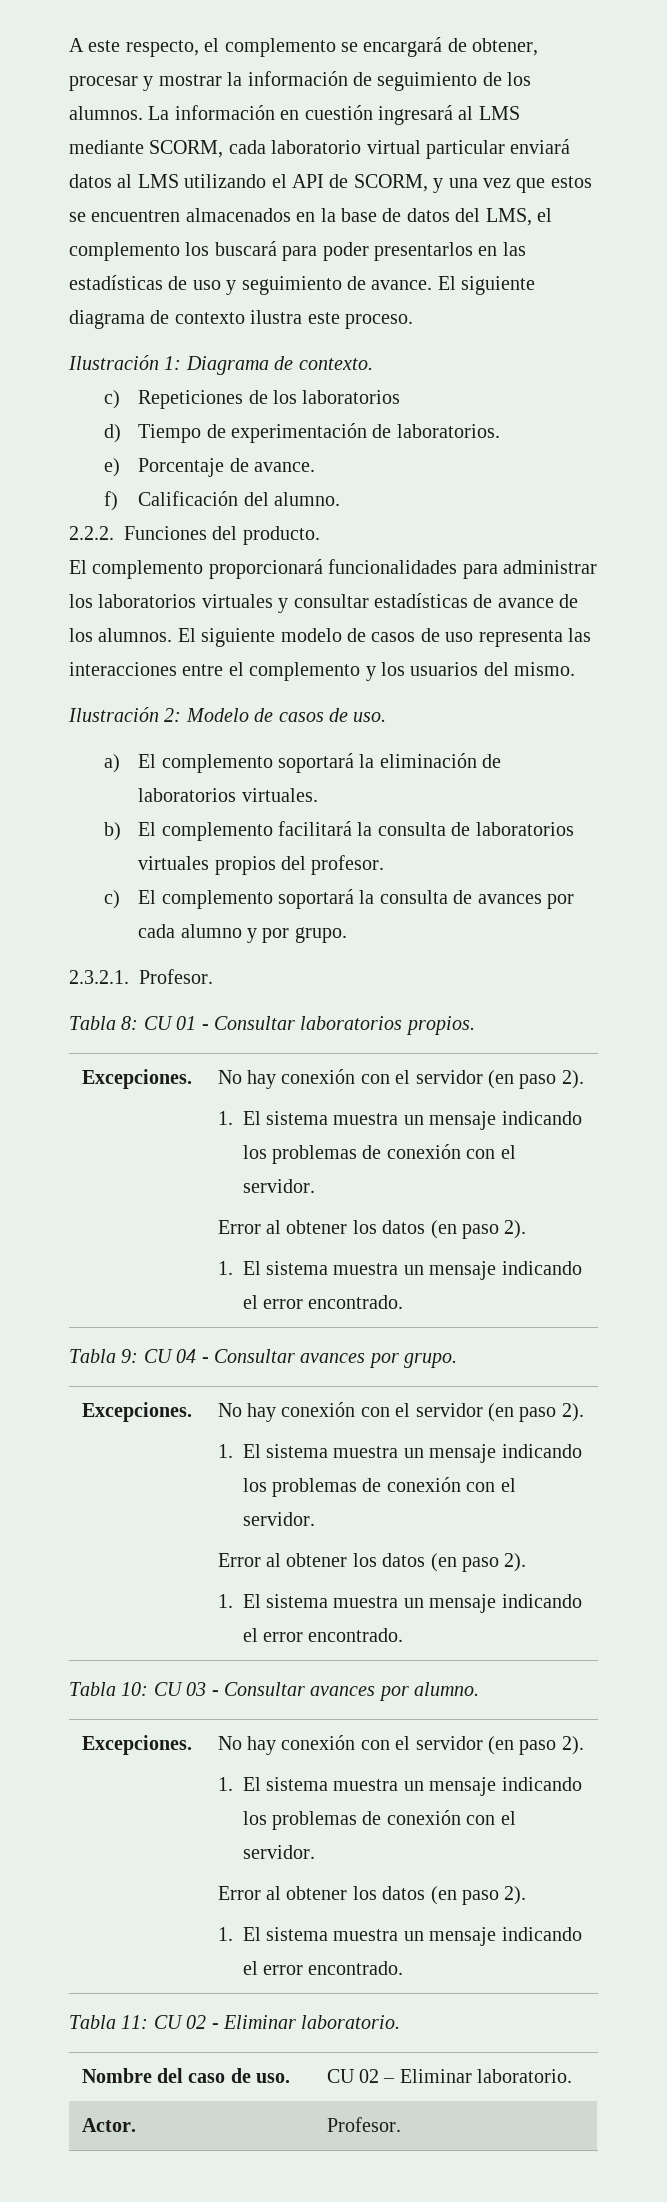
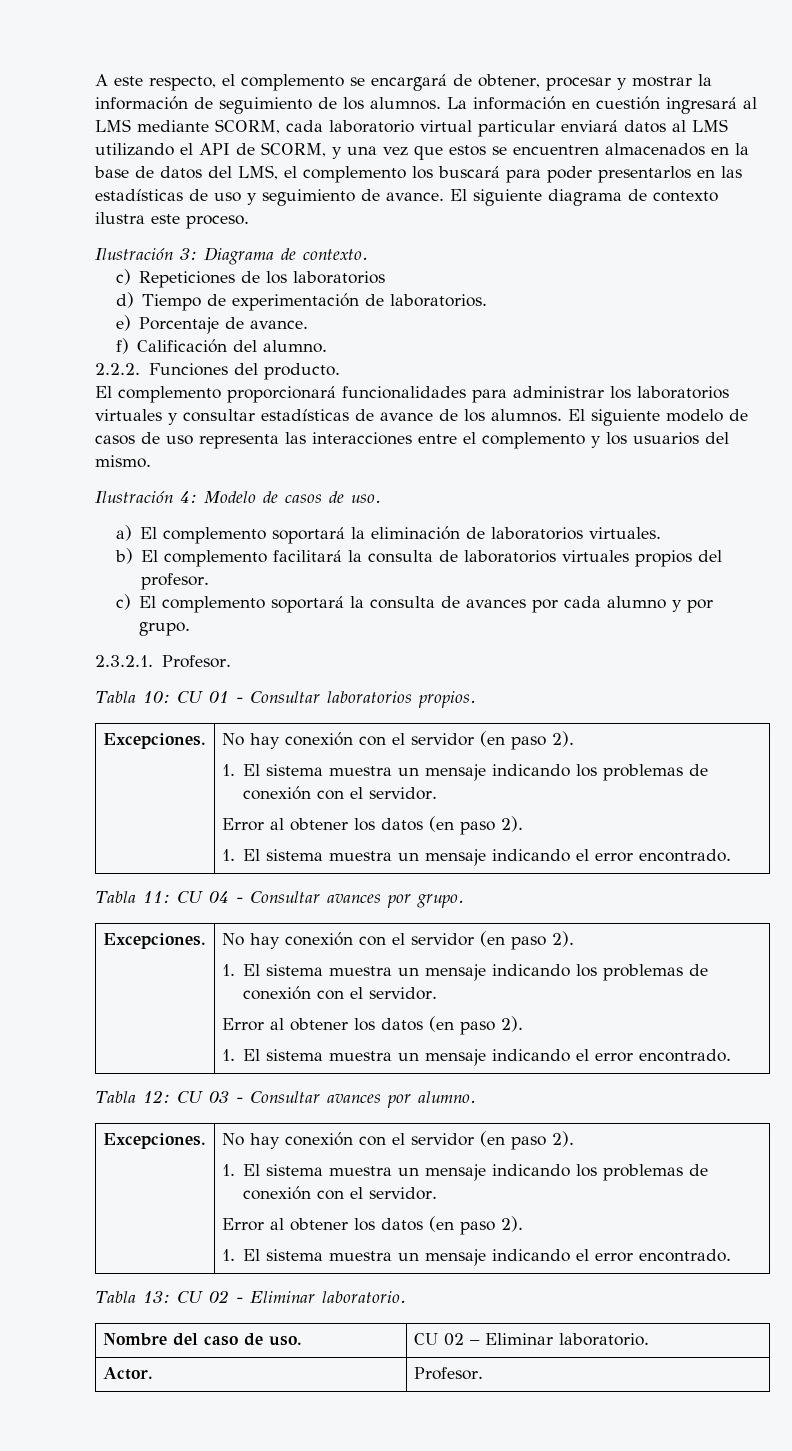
- Ilustración 1: Diagrama de contexto.
+ Ilustración 3: Diagrama de contexto.
- Ilustración 2: Modelo de casos de uso.
+ Ilustración 4: Modelo de casos de uso.
- Tabla 8: CU 01 - Consultar laboratorios propios.
+ Tabla 10: CU 01 - Consultar laboratorios propios.
- Tabla 9: CU 04 - Consultar avances por grupo.
+ Tabla 11: CU 04 - Consultar avances por grupo.
- Tabla 10: CU 03 - Consultar avances por alumno.
+ Tabla 12: CU 03 - Consultar avances por alumno.
- Tabla 11: CU 02 - Eliminar laboratorio.
+ Tabla 13: CU 02 - Eliminar laboratorio.

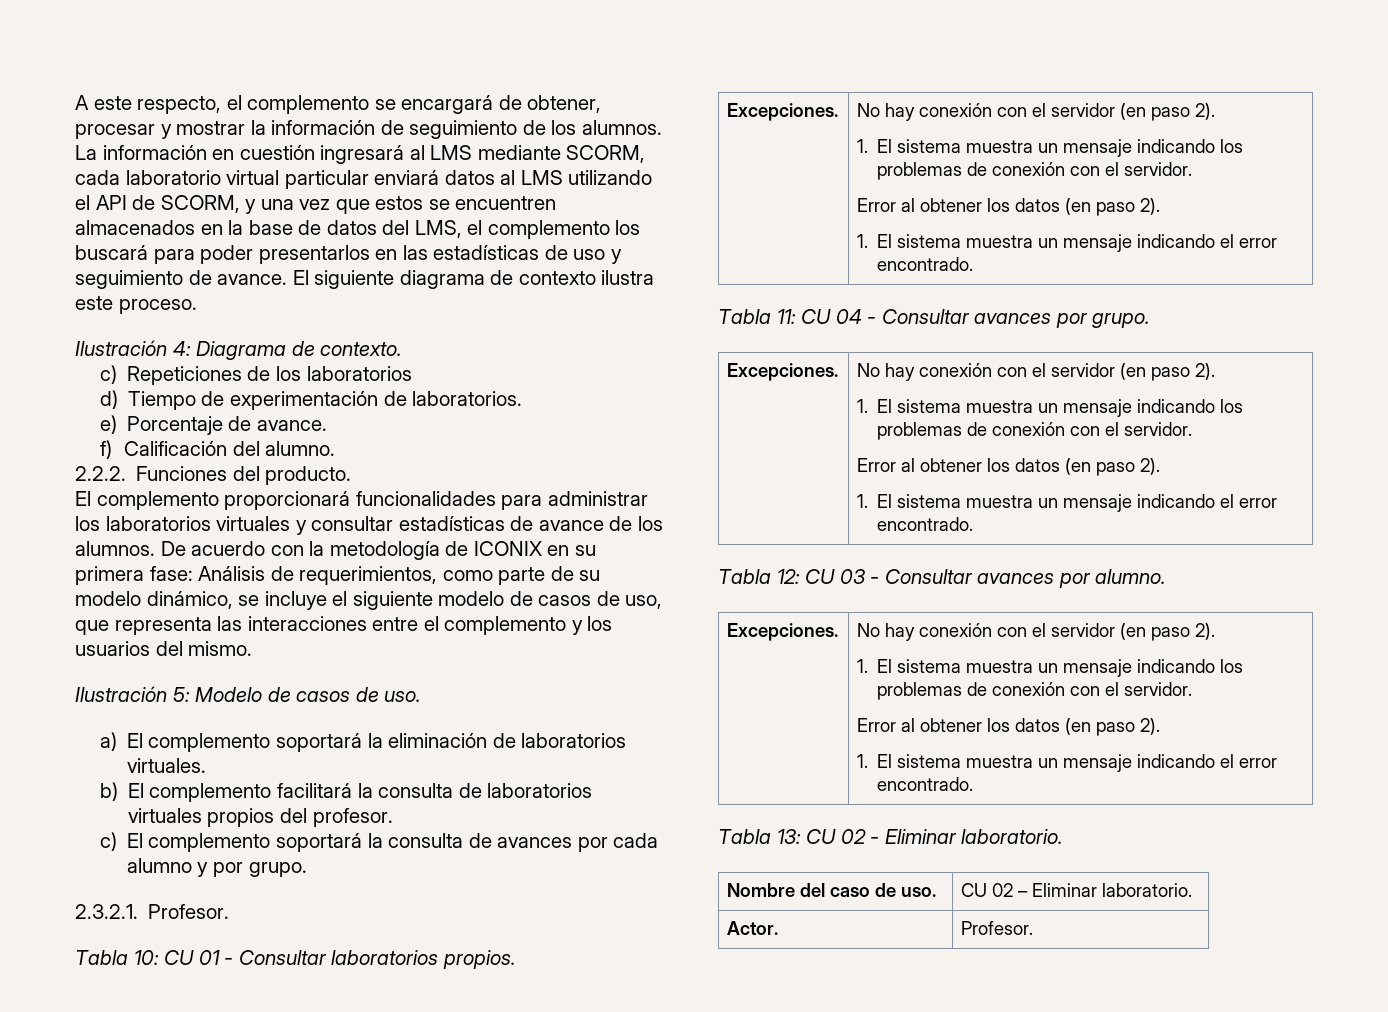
- Ilustración 3: Diagrama de contexto.
+ Ilustración 4: Diagrama de contexto.
- El siguiente modelo de casos de uso representa las interacciones entre el complemento y los usuarios del mismo.
+ De acuerdo con la metodología de ICONIX en su primera fase: Análisis de requerimientos, como parte de su modelo dinámico, se incluye el siguiente modelo de casos de uso, que representa las interacciones entre el complemento y los usuarios del mismo.
- Ilustración 4: Modelo de casos de uso.
+ Ilustración 5: Modelo de casos de uso.

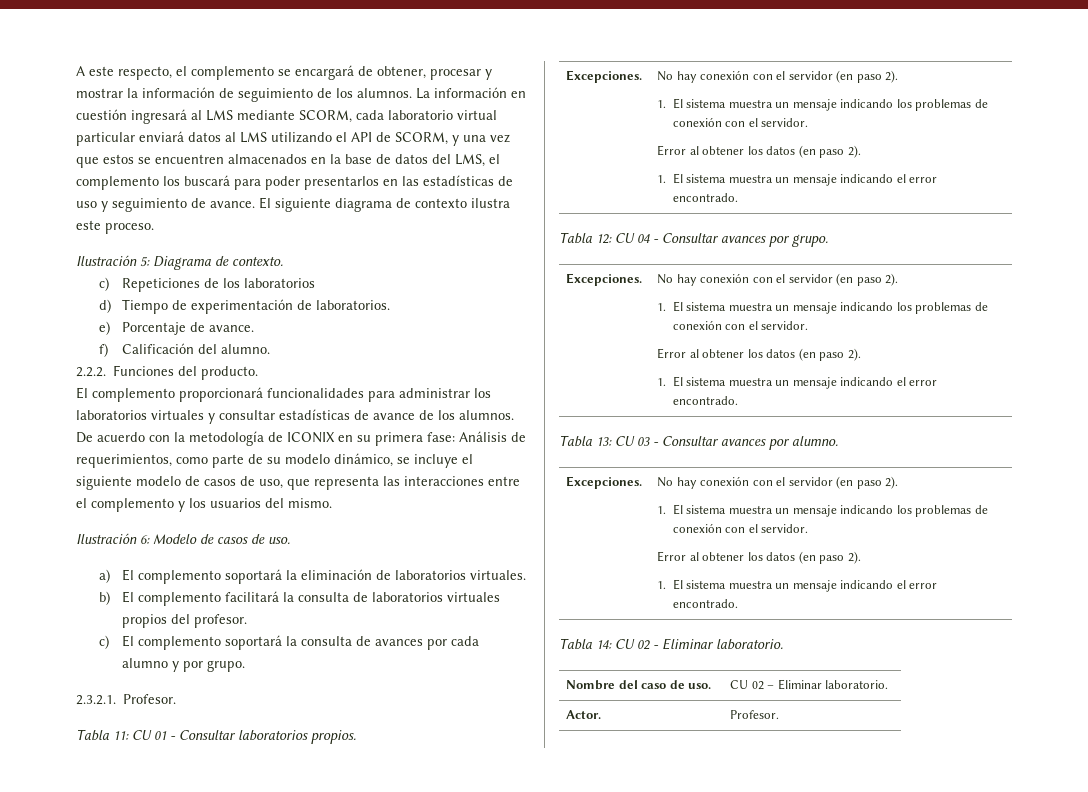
- Ilustración 4: Diagrama de contexto.
+ Ilustración 5: Diagrama de contexto.
- Ilustración 5: Modelo de casos de uso.
+ Ilustración 6: Modelo de casos de uso.
- Tabla 10: CU 01 - Consultar laboratorios propios.
+ Tabla 11: CU 01 - Consultar laboratorios propios.
- Tabla 11: CU 04 - Consultar avances por grupo.
+ Tabla 12: CU 04 - Consultar avances por grupo.
- Tabla 12: CU 03 - Consultar avances por alumno.
+ Tabla 13: CU 03 - Consultar avances por alumno.
- Tabla 13: CU 02 - Eliminar laboratorio.
+ Tabla 14: CU 02 - Eliminar laboratorio.

